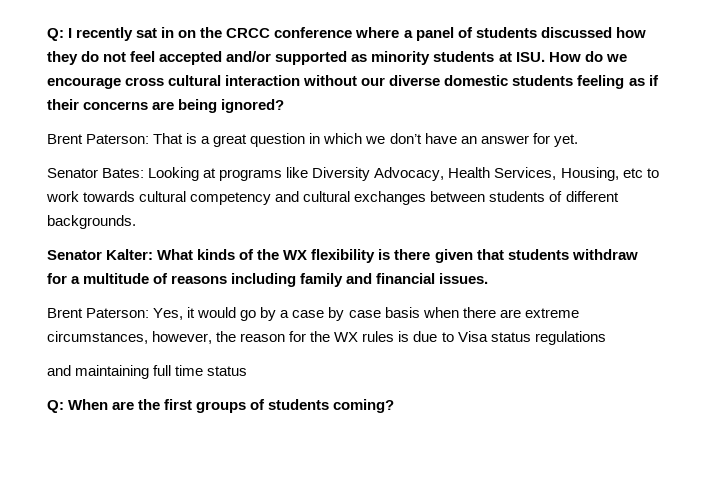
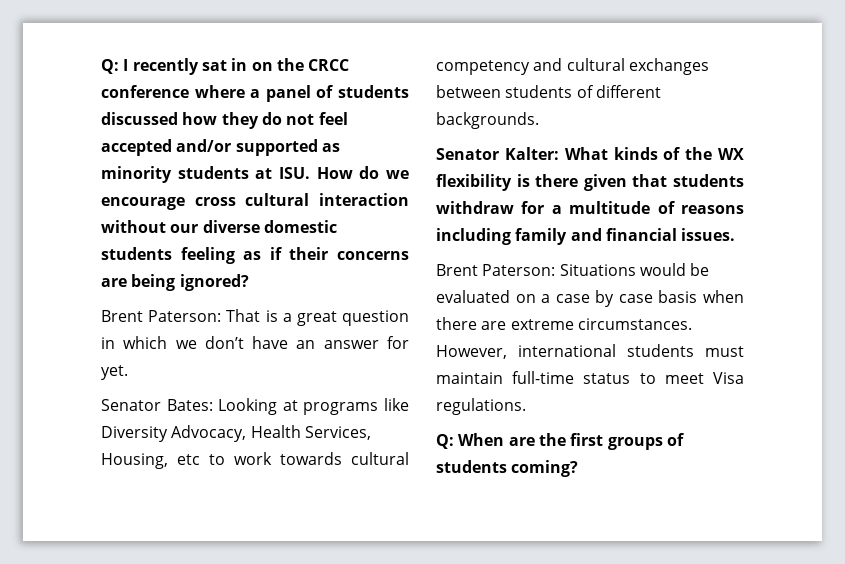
- Brent Paterson: Yes, it would go by a case by case basis when there are extreme circumstances, however, the reason for the WX rules is due to Visa status regulations
- and maintaining full time status
+ Brent Paterson: Situations would be evaluated on a case by case basis when there are extreme circumstances. However, international students must maintain full-time status to meet Visa regulations.

